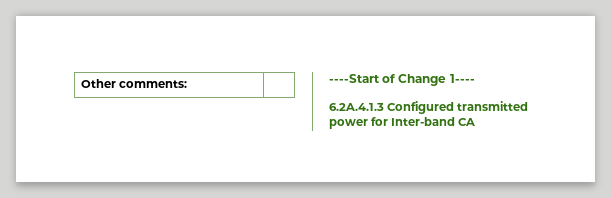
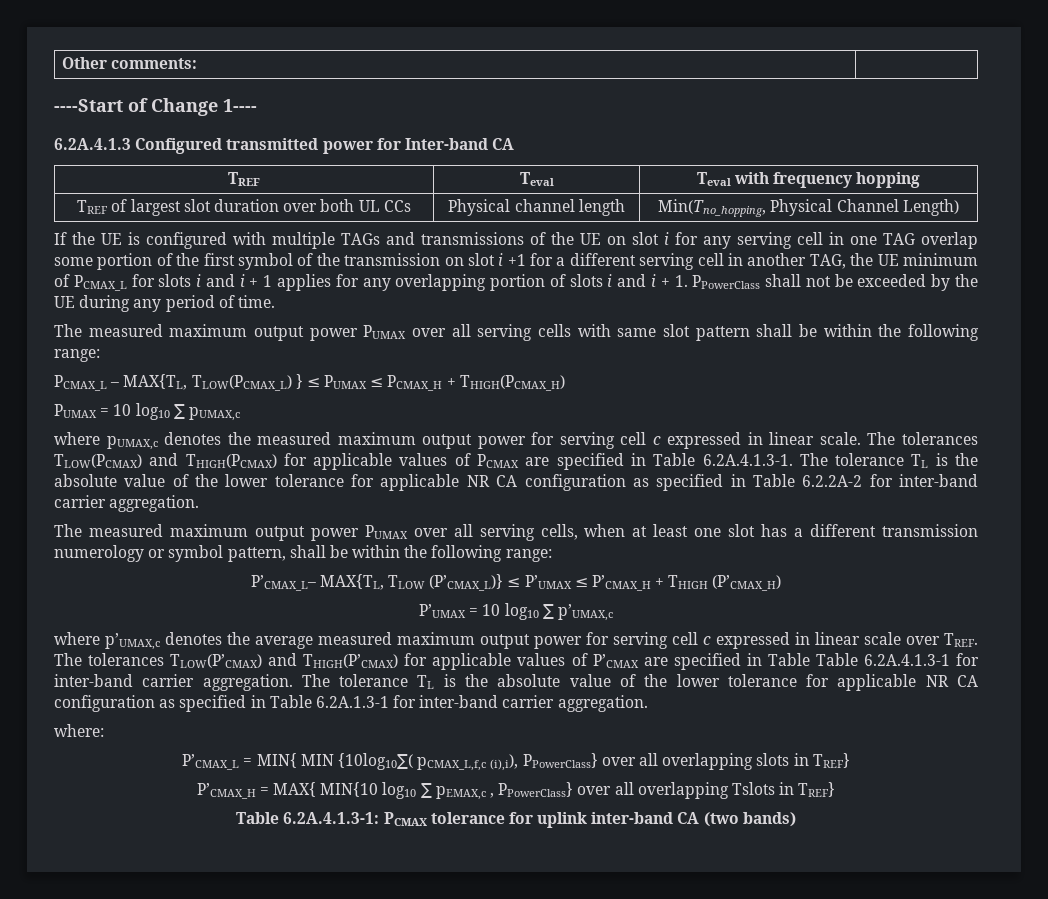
+ TREF | Teval | Teval with frequency hopping
+ TREF of largest slot duration over both UL CCs | Physical channel length | Min(Tno_hopping, Physical Channel Length)
+ If the UE is configured with multiple TAGs and transmissions of the UE on slot i for any serving cell in one TAG overlap some portion of the first symbol of the transmission on slot i +1 for a different serving cell in another TAG, the UE minimum of PCMAX_L for slots i and i + 1 applies for any overlapping portion of slots i and i + 1. PPowerClass shall not be exceeded by the UE during any period of time.
+ The measured maximum output power PUMAX over all serving cells with same slot pattern shall be within the following range:
+ PCMAX_L – MAX{TL, TLOW(PCMAX_L) } ≤ PUMAX ≤ PCMAX_H + THIGH(PCMAX_H)
+ PUMAX = 10 log10 ∑ pUMAX,c
+ where pUMAX,c denotes the measured maximum output power for serving cell c expressed in linear scale. The tolerances TLOW(PCMAX) and THIGH(PCMAX) for applicable values of PCMAX are specified in Table 6.2A.4.1.3-1. The tolerance TL is the absolute value of the lower tolerance for applicable NR CA configuration as specified in Table 6.2.2A-2 for inter-band carrier aggregation.
+ The measured maximum output power PUMAX over all serving cells, when at least one slot has a different transmission numerology or symbol pattern, shall be within the following range:
+ P’CMAX_L– MAX{TL, TLOW (P’CMAX_L)} ≤ P’UMAX ≤ P’CMAX_H + THIGH (P’CMAX_H)
+ P’UMAX = 10 log10 ∑ p’UMAX,c
+ where p’UMAX,c denotes the average measured maximum output power for serving cell c expressed in linear scale over TREF. The tolerances TLOW(P’CMAX) and THIGH(P’CMAX) for applicable values of P’CMAX are specified in Table Table 6.2A.4.1.3-1 for inter-band carrier aggregation. The tolerance TL is the absolute value of the lower tolerance for applicable NR CA configuration as specified in Table 6.2A.1.3-1 for inter-band carrier aggregation.
+ where:
+ P’CMAX_L = MIN{ MIN {10log10∑( pCMAX_L,f,c (i),i), PPowerClass} over all overlapping slots in TREF}
+ P’CMAX_H = MAX{ MIN{10 log10 ∑ pEMAX,c , PPowerClass} over all overlapping Tslots in TREF}
+ Table 6.2A.4.1.3-1: PCMAX tolerance for uplink inter-band CA (two bands)

